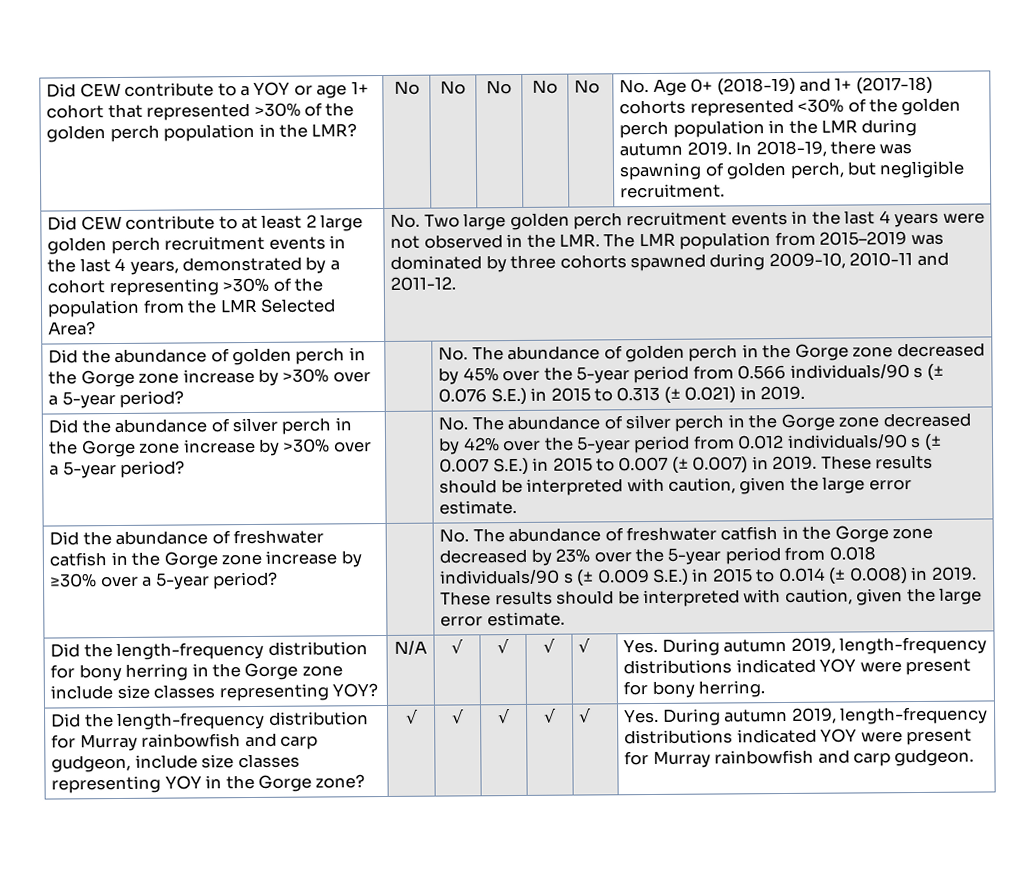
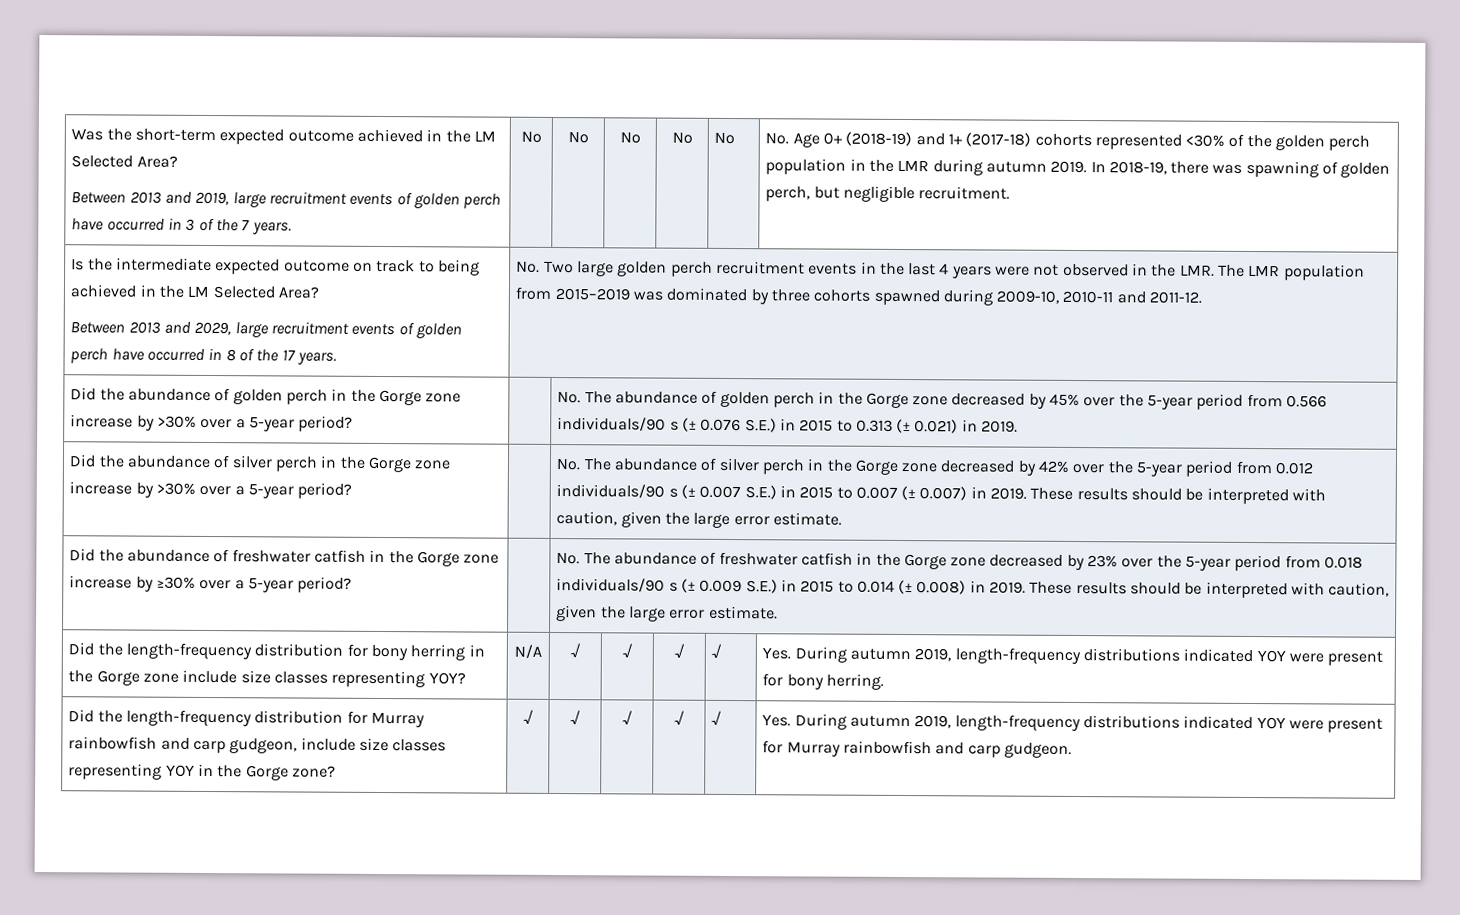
- Did CEW contribute to a YOY or age 1+ cohort that represented >30% of the golden perch population in the LMR?
+ Was the short-term expected outcome achieved in the LM Selected Area?
+ Between 2013 and 2019, large recruitment events of golden perch have occurred in 3 of the 7 years.
- Did CEW contribute to at least 2 large golden perch recruitment events in the last 4 years, demonstrated by a cohort representing >30% of the population from the LMR Selected Area?
+ Is the intermediate expected outcome on track to being achieved in the LM Selected Area?
+ Between 2013 and 2029, large recruitment events of golden perch have occurred in 8 of the 17 years.

